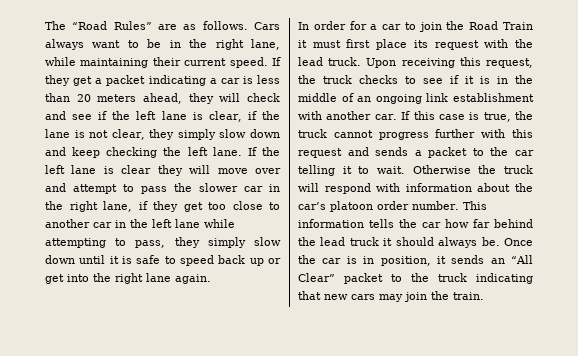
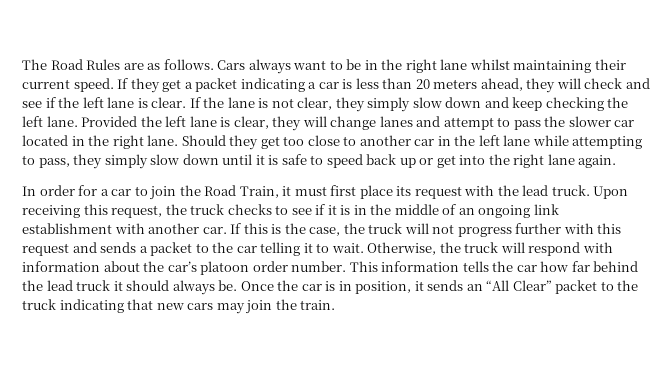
- The “Road Rules” are as follows.
+ The Road Rules are as follows.
- Cars always want to be in the right lane, while maintaining their current speed.
+ Cars always want to be in the right lane whilst maintaining their current speed.
- If they get a packet indicating a car is less than 20 meters ahead, they will check and see if the left lane is clear, if the lane is not clear, they simply slow down and keep checking the left lane.
+ If they get a packet indicating a car is less than 20 meters ahead, they will check and see if the left lane is clear. If the lane is not clear, they simply slow down and keep checking the left lane.
- If the left lane is clear they will move over and attempt to pass the slower car in the right lane, if they get too close to another car in the left lane while attempting to pass, they simply slow down until it is safe to speed back up or get into the right lane again.
+ Provided the left lane is clear, they will change lanes and attempt to pass the slower car located in the right lane. Should they get too close to another car in the left lane while attempting to pass, they simply slow down until it is safe to speed back up or get into the right lane again.
- In order for a car to join the Road Train it must first place its request with the lead truck.
+ In order for a car to join the Road Train, it must first place its request with the lead truck.
- If this case is true, the truck cannot progress further with this request and sends a packet to the car telling it to wait.
+ If this is the case, the truck will not progress further with this request and sends a packet to the car telling it to wait.
- Otherwise the truck will respond with information about the car’s platoon order number.
+ Otherwise, the truck will respond with information about the car’s platoon order number.

